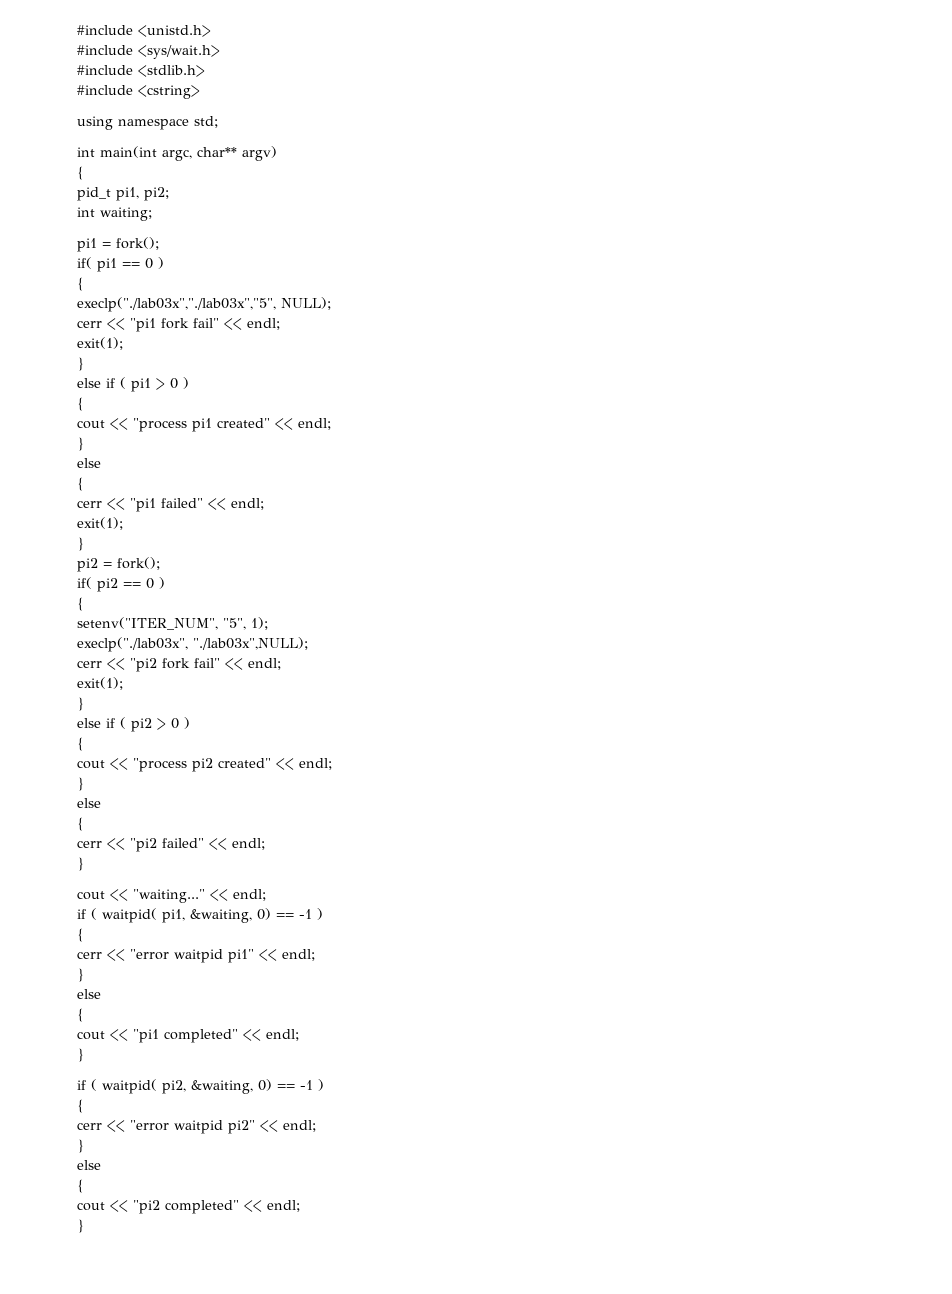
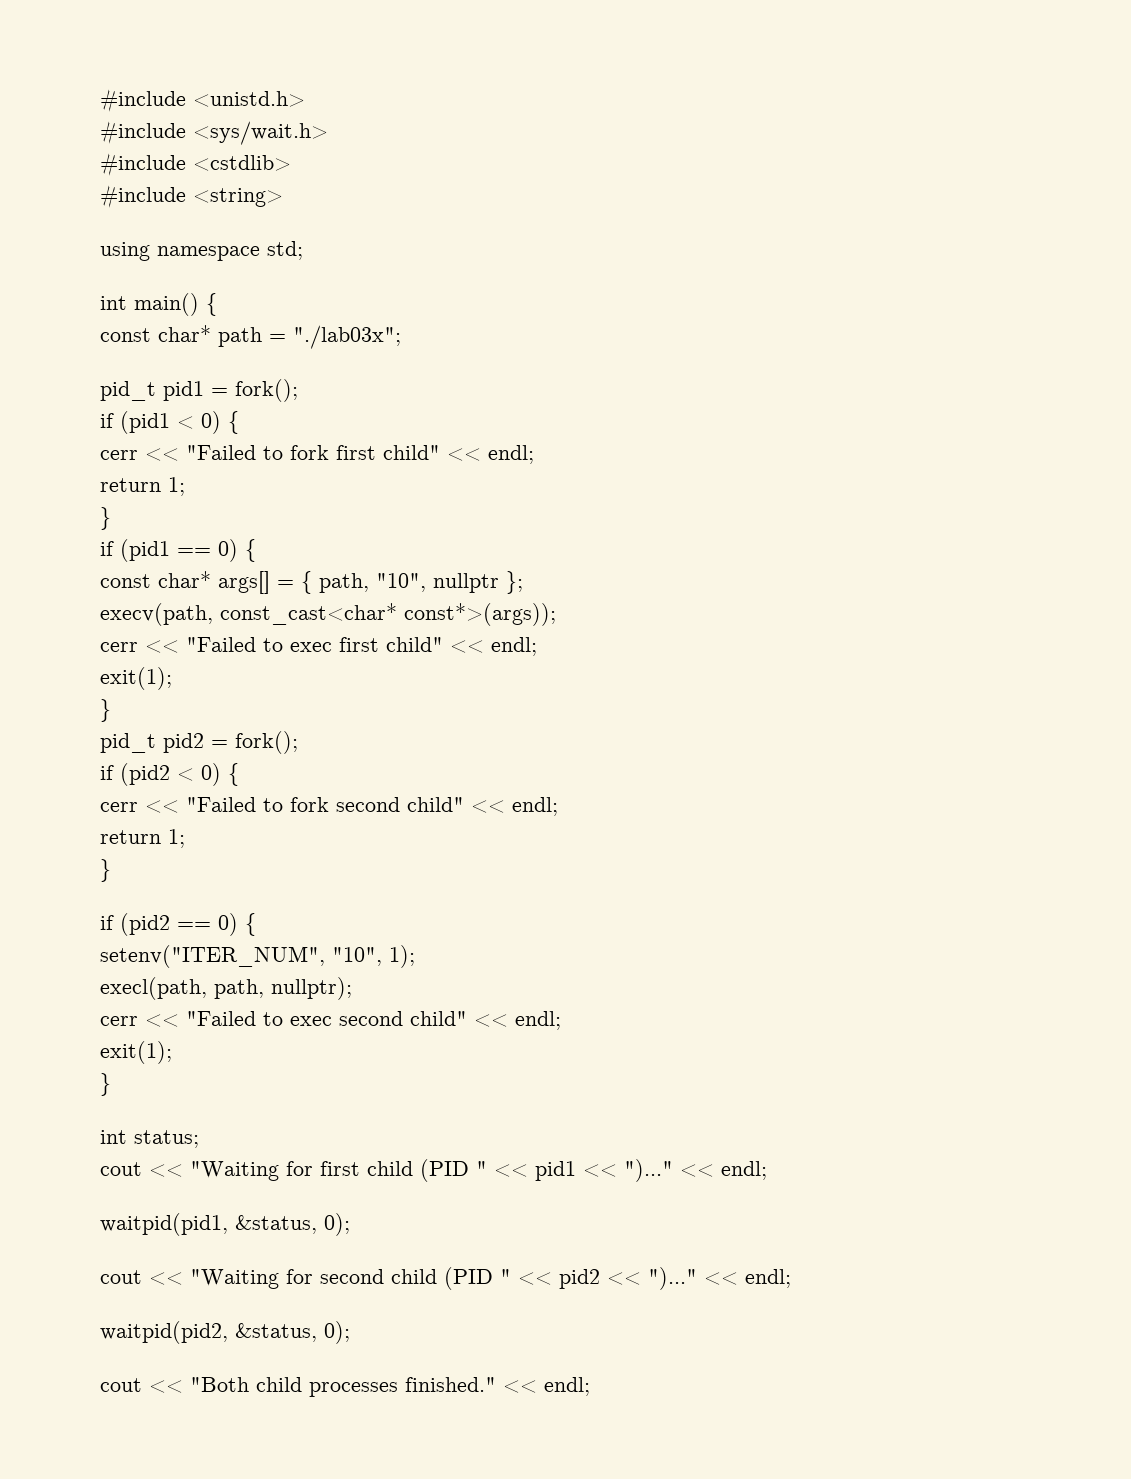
- #include <stdlib.h>
- #include <cstring>
+ #include <cstdlib>
+ #include <string>
- int main(int argc, char** argv)
- {
- pid_t pi1, pi2;
- int waiting;
- pi1 = fork();
- if( pi1 == 0 )
- {
- execlp("./lab03x","./lab03x","5", NULL);
- cerr << "pi1 fork fail" << endl;
+ int main() {
+ const char* path = "./lab03x";
+ pid_t pid1 = fork();
+ if (pid1 < 0) {
+ cerr << "Failed to fork first child" << endl;
+ return 1;
+ }
+ if (pid1 == 0) {
+ const char* args[] = { path, "10", nullptr };
+ execv(path, const_cast<char* const*>(args));
+ cerr << "Failed to exec first child" << endl;
  exit(1);
  }
- else if ( pi1 > 0 )
- {
- cout << "process pi1 created" << endl;
+ pid_t pid2 = fork();
+ if (pid2 < 0) {
+ cerr << "Failed to fork second child" << endl;
+ return 1;
  }
- else
- {
- cerr << "pi1 failed" << endl;
+ if (pid2 == 0) {
+ setenv("ITER_NUM", "10", 1);
+ execl(path, path, nullptr);
+ cerr << "Failed to exec second child" << endl;
  exit(1);
  }
- pi2 = fork();
- if( pi2 == 0 )
- {
- setenv("ITER_NUM", "5", 1);
- execlp("./lab03x", "./lab03x",NULL);
- cerr << "pi2 fork fail" << endl;
- exit(1);
- }
- else if ( pi2 > 0 )
- {
- cout << "process pi2 created" << endl;
- }
- else
- {
- cerr << "pi2 failed" << endl;
- }
- cout << "waiting..." << endl;
- if ( waitpid( pi1, &waiting, 0) == -1 )
- {
- cerr << "error waitpid pi1" << endl;
- }
- else
- {
- cout << "pi1 completed" << endl;
- }
- if ( waitpid( pi2, &waiting, 0) == -1 )
- {
- cerr << "error waitpid pi2" << endl;
- }
- else
- {
- cout << "pi2 completed" << endl;
- }
+ int status;
+ cout << "Waiting for first child (PID " << pid1 << ")..." << endl;
+ waitpid(pid1, &status, 0);
+ cout << "Waiting for second child (PID " << pid2 << ")..." << endl;
+ waitpid(pid2, &status, 0);
+ cout << "Both child processes finished." << endl;

